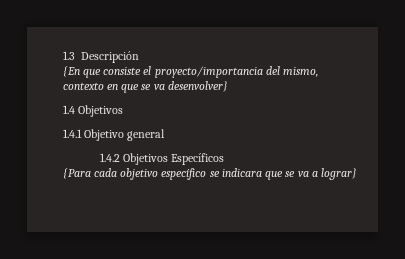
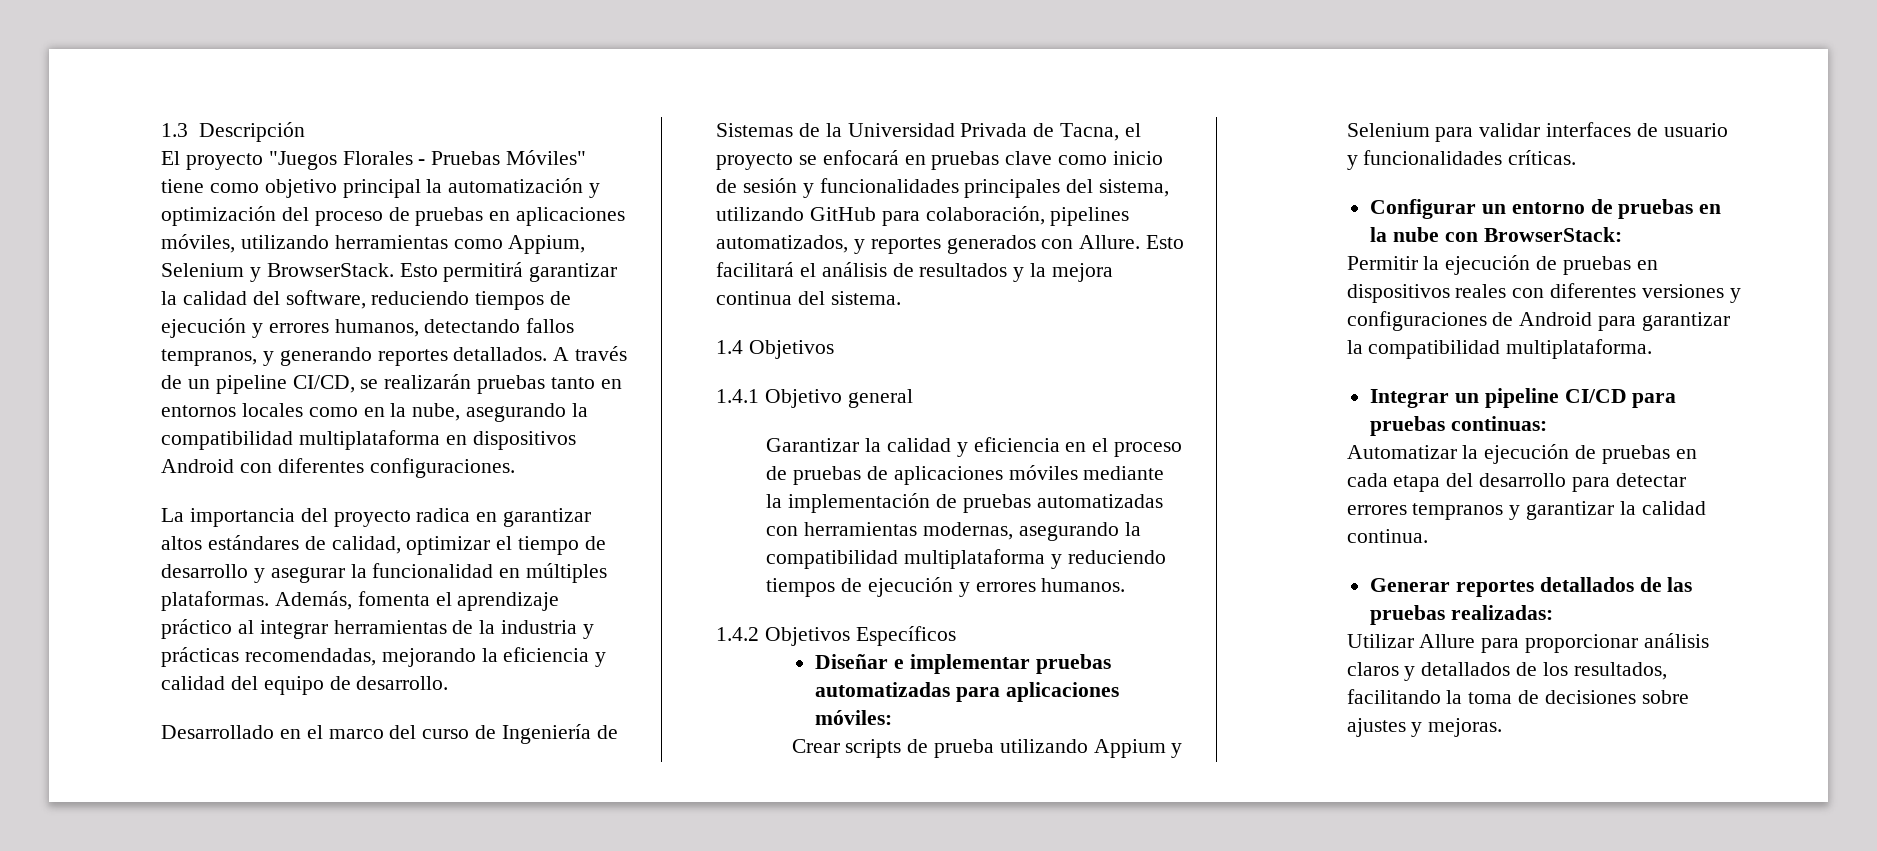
- {En que consiste el proyecto/importancia del mismo, contexto en que se va desenvolver}
+ El proyecto "Juegos Florales - Pruebas Móviles" tiene como objetivo principal la automatización y optimización del proceso de pruebas en aplicaciones móviles, utilizando herramientas como Appium, Selenium y BrowserStack. Esto permitirá garantizar la calidad del software, reduciendo tiempos de ejecución y errores humanos, detectando fallos tempranos, y generando reportes detallados. A través de un pipeline CI/CD, se realizarán pruebas tanto en entornos locales como en la nube, asegurando la compatibilidad multiplataforma en dispositivos Android con diferentes configuraciones.
+ La importancia del proyecto radica en garantizar altos estándares de calidad, optimizar el tiempo de desarrollo y asegurar la funcionalidad en múltiples plataformas. Además, fomenta el aprendizaje práctico al integrar herramientas de la industria y prácticas recomendadas, mejorando la eficiencia y calidad del equipo de desarrollo.
+ Desarrollado en el marco del curso de Ingeniería de Sistemas de la Universidad Privada de Tacna, el proyecto se enfocará en pruebas clave como inicio de sesión y funcionalidades principales del sistema, utilizando GitHub para colaboración, pipelines automatizados, y reportes generados con Allure. Esto facilitará el análisis de resultados y la mejora continua del sistema.
+ Garantizar la calidad y eficiencia en el proceso de pruebas de aplicaciones móviles mediante la implementación de pruebas automatizadas con herramientas modernas, asegurando la compatibilidad multiplataforma y reduciendo tiempos de ejecución y errores humanos.
  1.4.2 Objetivos Específicos
- {Para cada objetivo específico se indicara que se va a lograr}
+ Diseñar e implementar pruebas automatizadas para aplicaciones móviles:
+ Crear scripts de prueba utilizando Appium y Selenium para validar interfaces de usuario y funcionalidades críticas.
+ Configurar un entorno de pruebas en la nube con BrowserStack:
+ Permitir la ejecución de pruebas en dispositivos reales con diferentes versiones y configuraciones de Android para garantizar la compatibilidad multiplataforma.
+ Integrar un pipeline CI/CD para pruebas continuas:
+ Automatizar la ejecución de pruebas en cada etapa del desarrollo para detectar errores tempranos y garantizar la calidad continua.
+ Generar reportes detallados de las pruebas realizadas:
+ Utilizar Allure para proporcionar análisis claros y detallados de los resultados, facilitando la toma de decisiones sobre ajustes y mejoras.

